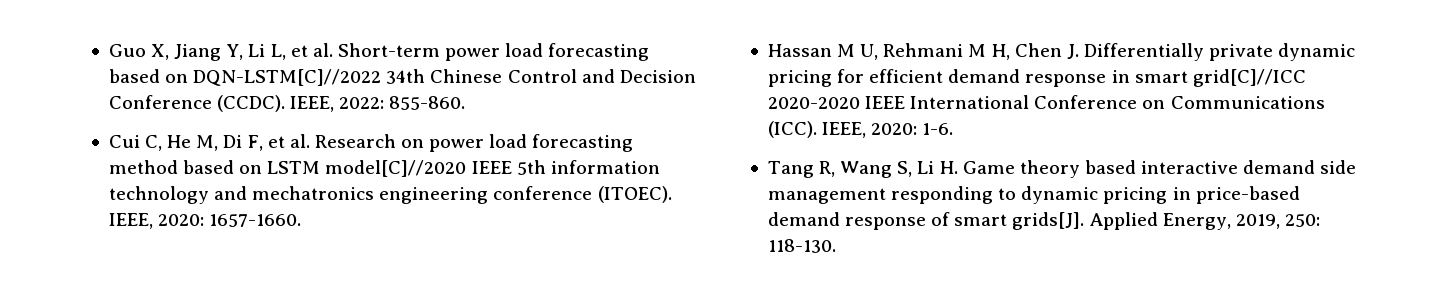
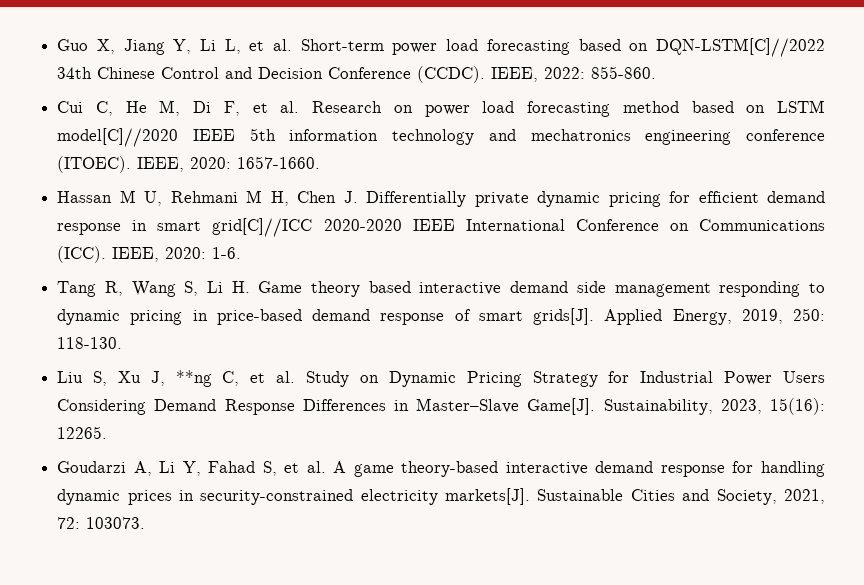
+ Liu S, Xu J, **ng C, et al. Study on Dynamic Pricing Strategy for Industrial Power Users Considering Demand Response Differences in Master–Slave Game[J]. Sustainability, 2023, 15(16): 12265.
+ Goudarzi A, Li Y, Fahad S, et al. A game theory-based interactive demand response for handling dynamic prices in security-constrained electricity markets[J]. Sustainable Cities and Society, 2021, 72: 103073.

